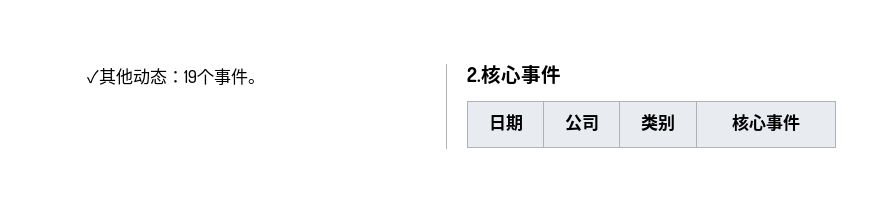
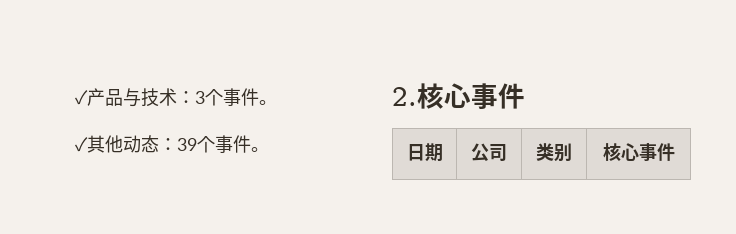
- ✓其他动态：19个事件。
+ ✓产品与技术：3个事件。
+ ✓其他动态：39个事件。

